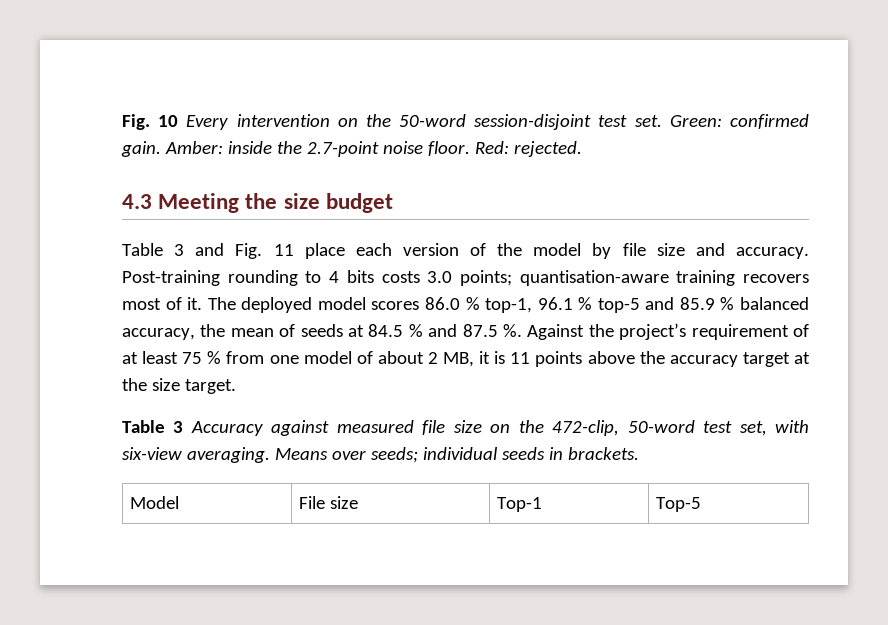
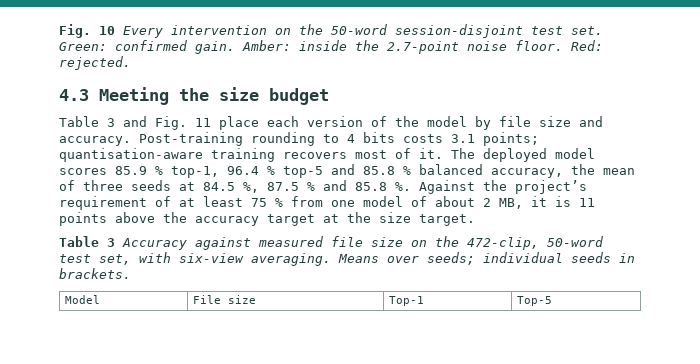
- Post-training rounding to 4 bits costs 3.0 points; quantisation-aware training recovers most of it.
+ Post-training rounding to 4 bits costs 3.1 points; quantisation-aware training recovers most of it.
- The deployed model scores 86.0 % top-1, 96.1 % top-5 and 85.9 % balanced accuracy, the mean of seeds at 84.5 % and 87.5 %.
+ The deployed model scores 85.9 % top-1, 96.4 % top-5 and 85.8 % balanced accuracy, the mean of three seeds at 84.5 %, 87.5 % and 85.8 %.

